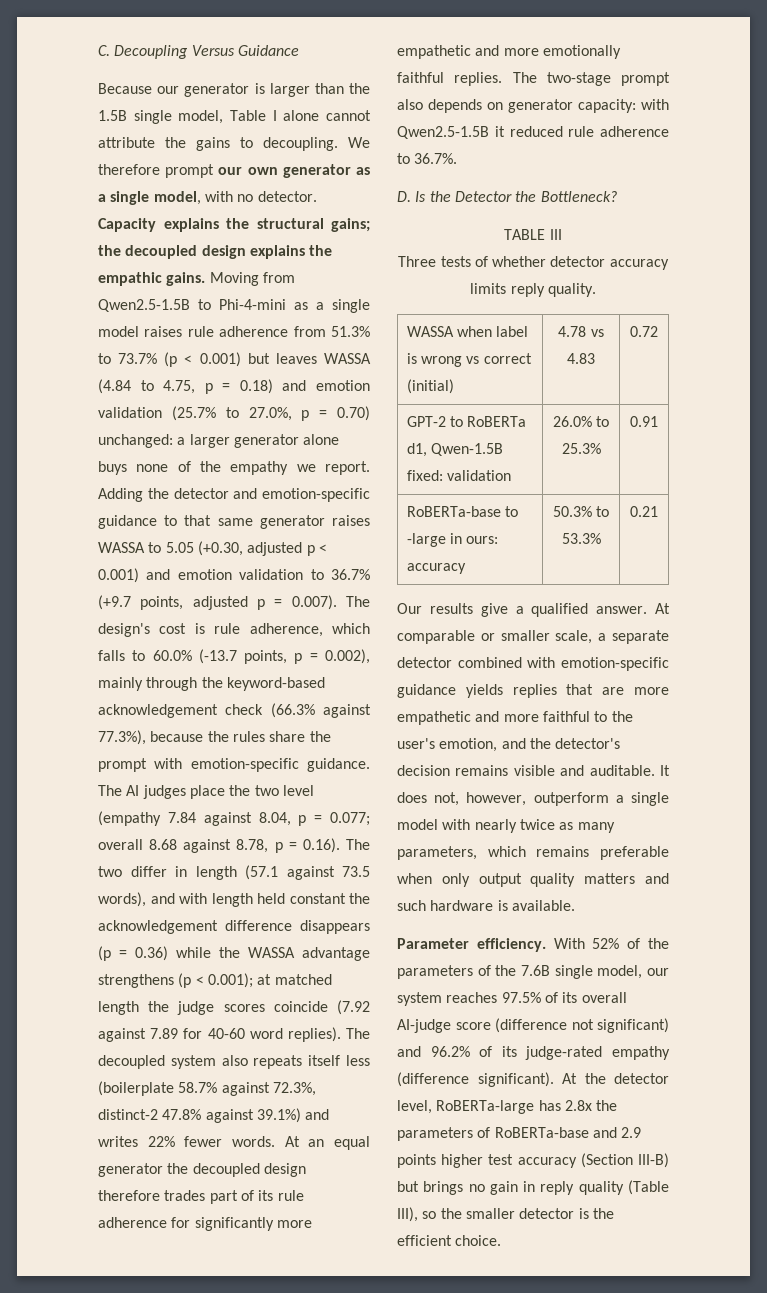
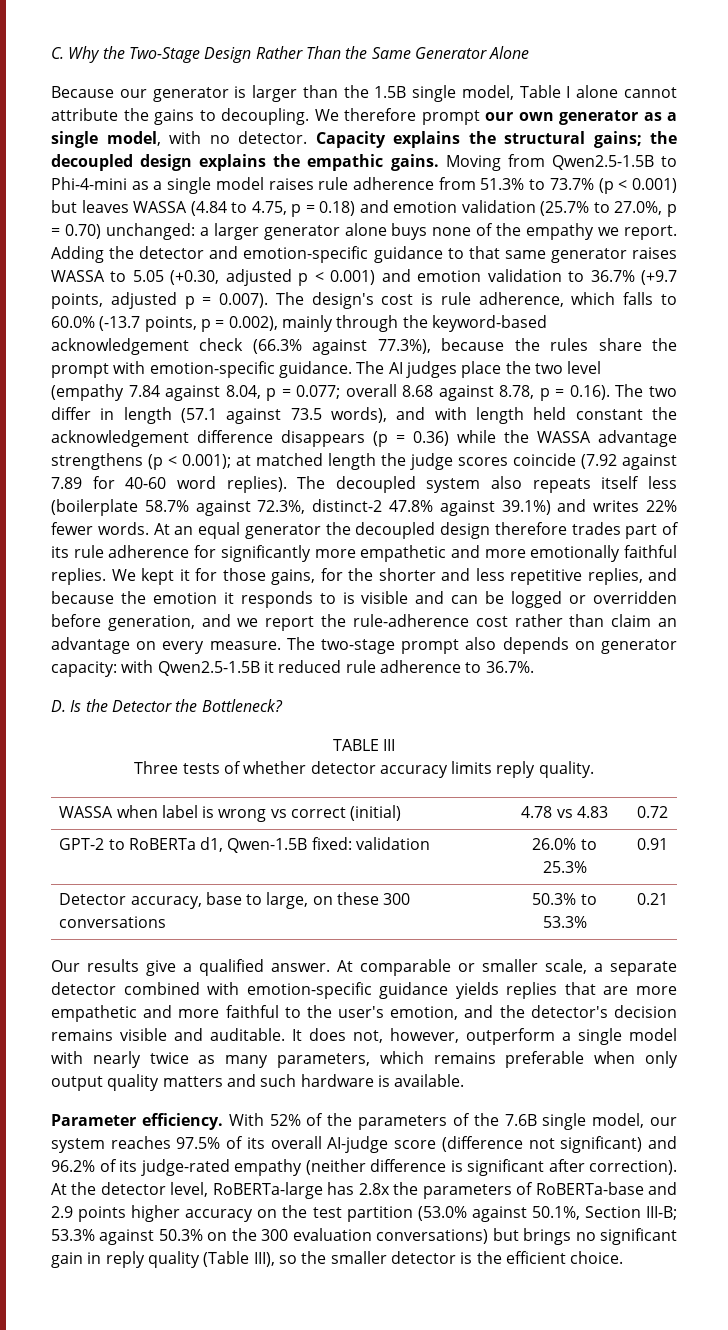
- C. Decoupling Versus Guidance
+ C. Why the Two-Stage Design Rather Than the Same Generator Alone
+ We kept it for those gains, for the shorter and less repetitive replies, and because the emotion it responds to is visible and can be logged or overridden before generation, and we report the rule-adherence cost rather than claim an advantage on every measure.
- RoBERTa-base to -large in ours: accuracy | 50.3% to 53.3% | 0.21
+ Detector accuracy, base to large, on these 300 conversations | 50.3% to 53.3% | 0.21
- With 52% of the parameters of the 7.6B single model, our system reaches 97.5% of its overall AI-judge score (difference not significant) and 96.2% of its judge-rated empathy (difference significant).
+ With 52% of the parameters of the 7.6B single model, our system reaches 97.5% of its overall AI-judge score (difference not significant) and 96.2% of its judge-rated empathy (neither difference is significant after correction).
- At the detector level, RoBERTa-large has 2.8x the parameters of RoBERTa-base and 2.9 points higher test accuracy (Section III-B) but brings no gain in reply quality (Table III), so the smaller detector is the efficient choice.
+ At the detector level, RoBERTa-large has 2.8x the parameters of RoBERTa-base and 2.9 points higher accuracy on the test partition (53.0% against 50.1%, Section III-B; 53.3% against 50.3% on the 300 evaluation conversations) but brings no significant gain in reply quality (Table III), so the smaller detector is the efficient choice.

